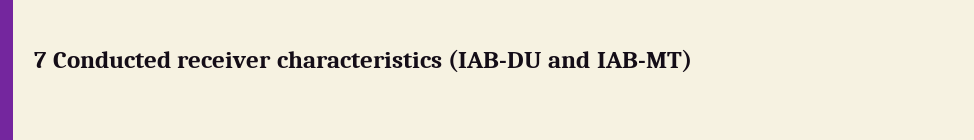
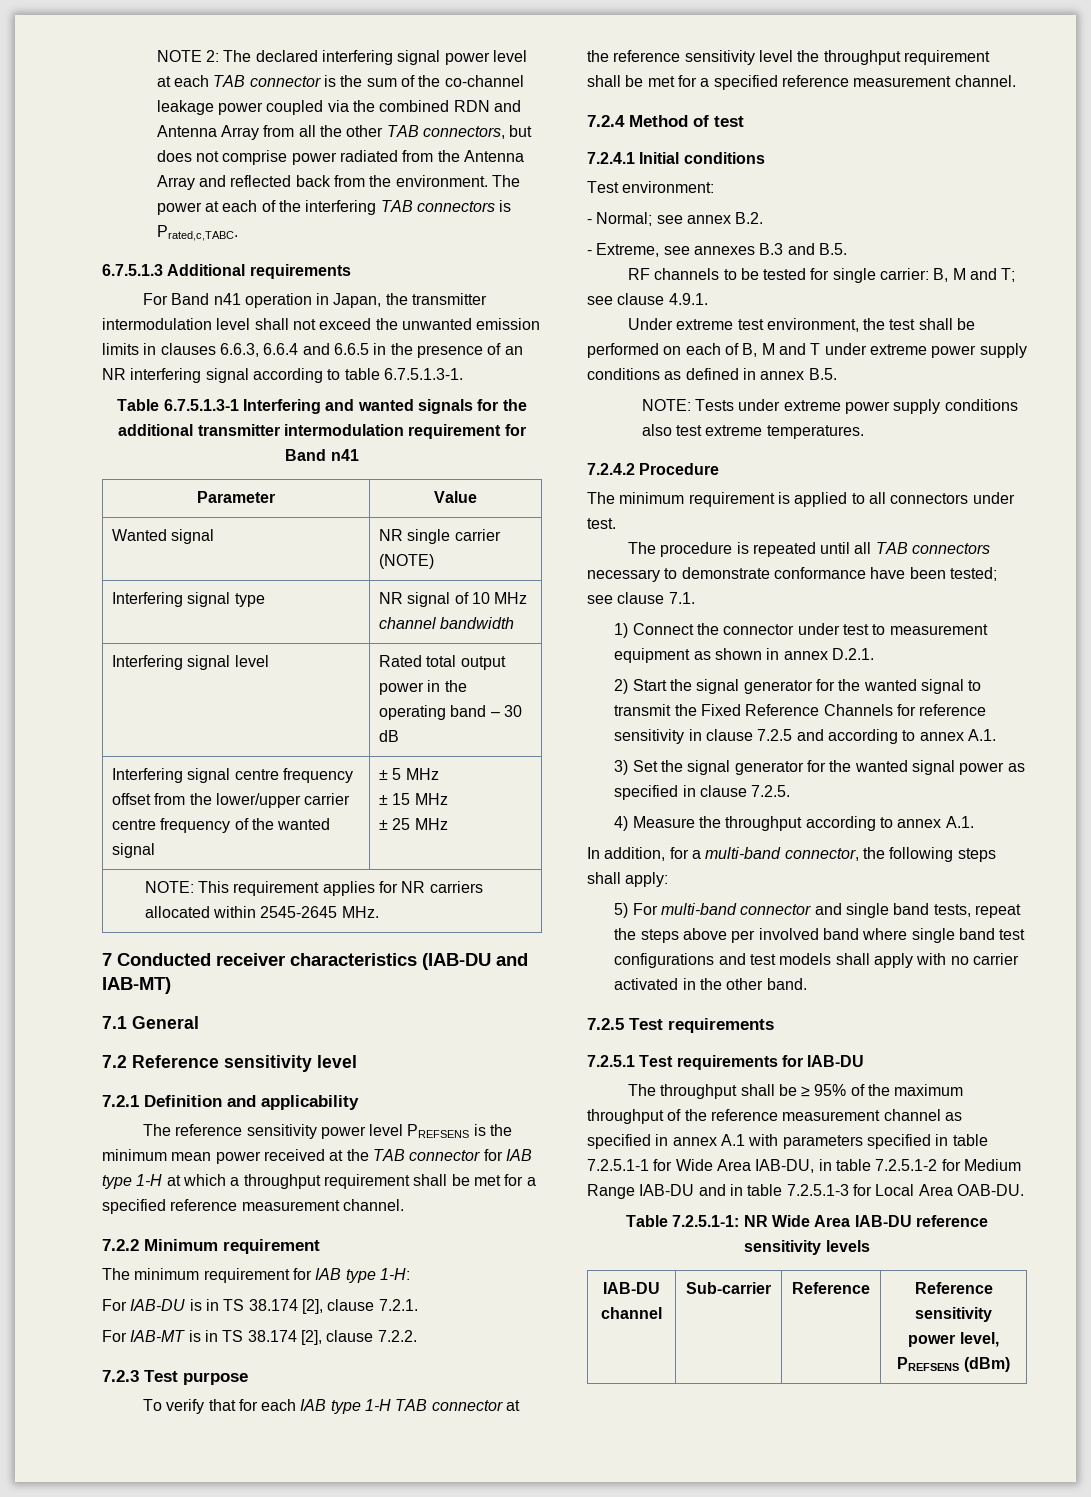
+ NOTE 2: The declared interfering signal power level at each TAB connector is the sum of the co-channel leakage power coupled via the combined RDN and Antenna Array from all the other TAB connectors, but does not comprise power radiated from the Antenna Array and reflected back from the environment. The power at each of the interfering TAB connectors is Prated,c,TABC.
+ 6.7.5.1.3 Additional requirements
+ For Band n41 operation in Japan, the transmitter intermodulation level shall not exceed the unwanted emission limits in clauses 6.6.3, 6.6.4 and 6.6.5 in the presence of an NR interfering signal according to table 6.7.5.1.3-1.
+ Table 6.7.5.1.3-1 Interfering and wanted signals for the additional transmitter intermodulation requirement for Band n41
+ Parameter | Value
+ Wanted signal | NR single carrier (NOTE)
+ Interfering signal type | NR signal of 10 MHz channel bandwidth
+ Interfering signal level | Rated total output power in the operating band – 30 dB
+ Interfering signal centre frequency offset from the lower/upper carrier centre frequency of the wanted signal | ± 5 MHz
+ ± 15 MHz
+ ± 25 MHz
+ NOTE: This requirement applies for NR carriers allocated within 2545-2645 MHz.
+ 7.1 General
+ 7.2 Reference sensitivity level
+ 7.2.1 Definition and applicability
+ The reference sensitivity power level PREFSENS is the minimum mean power received at the TAB connector for IAB type 1-H at which a throughput requirement shall be met for a specified reference measurement channel.
+ 7.2.2 Minimum requirement
+ The minimum requirement for IAB type 1-H:
+ For IAB-DU is in TS 38.174 [2], clause 7.2.1.
+ For IAB-MT is in TS 38.174 [2], clause 7.2.2.
+ 7.2.3 Test purpose
+ To verify that for each IAB type 1-H TAB connector at the reference sensitivity level the throughput requirement shall be met for a specified reference measurement channel.
+ 7.2.4 Method of test
+ 7.2.4.1 Initial conditions
+ Test environment:
+ - Normal; see annex B.2.
+ - Extreme, see annexes B.3 and B.5.
+ RF channels to be tested for single carrier: B, M and T; see clause 4.9.1.
+ Under extreme test environment, the test shall be performed on each of B, M and T under extreme power supply conditions as defined in annex B.5.
+ NOTE: Tests under extreme power supply conditions also test extreme temperatures.
+ 7.2.4.2 Procedure
+ The minimum requirement is applied to all connectors under test.
+ The procedure is repeated until all TAB connectors necessary to demonstrate conformance have been tested; see clause 7.1.
+ 1) Connect the connector under test to measurement equipment as shown in annex D.2.1.
+ 2) Start the signal generator for the wanted signal to transmit the Fixed Reference Channels for reference sensitivity in clause 7.2.5 and according to annex A.1.
+ 3) Set the signal generator for the wanted signal power as specified in clause 7.2.5.
+ 4) Measure the throughput according to annex A.1.
+ In addition, for a multi-band connector, the following steps shall apply:
+ 5) For multi-band connector and single band tests, repeat the steps above per involved band where single band test configurations and test models shall apply with no carrier activated in the other band.
+ 7.2.5 Test requirements
+ 7.2.5.1 Test requirements for IAB-DU
+ The throughput shall be ≥ 95% of the maximum throughput of the reference measurement channel as specified in annex A.1 with parameters specified in table 7.2.5.1-1 for Wide Area IAB-DU, in table 7.2.5.1-2 for Medium Range IAB-DU and in table 7.2.5.1-3 for Local Area OAB-DU.
+ Table 7.2.5.1-1: NR Wide Area IAB-DU reference sensitivity levels
+ IAB-DU channel | Sub-carrier | Reference | Reference sensitivity power level, PREFSENS (dBm)

